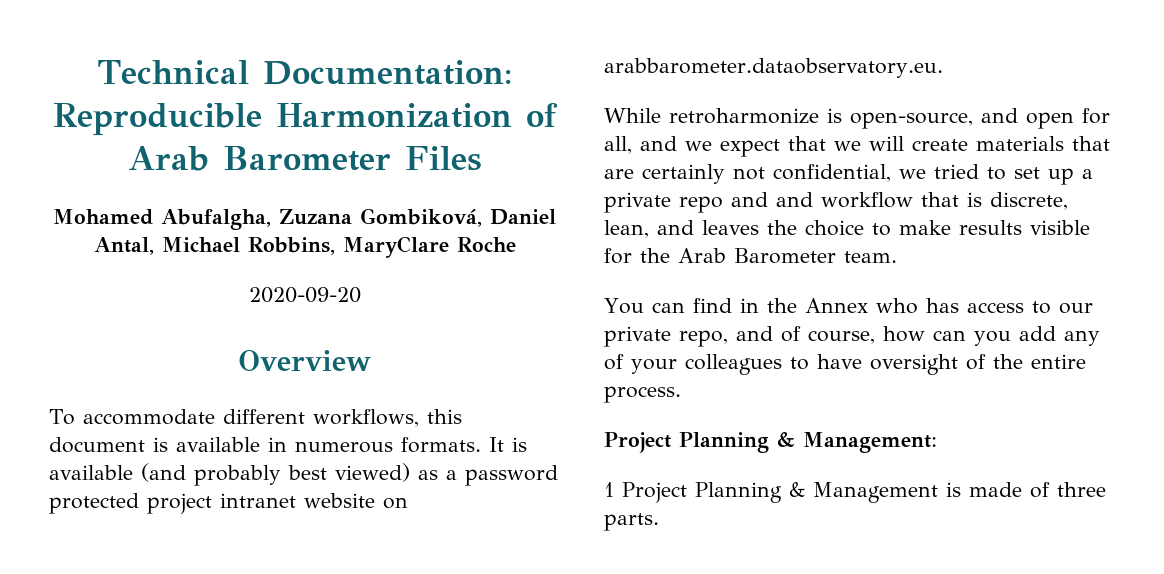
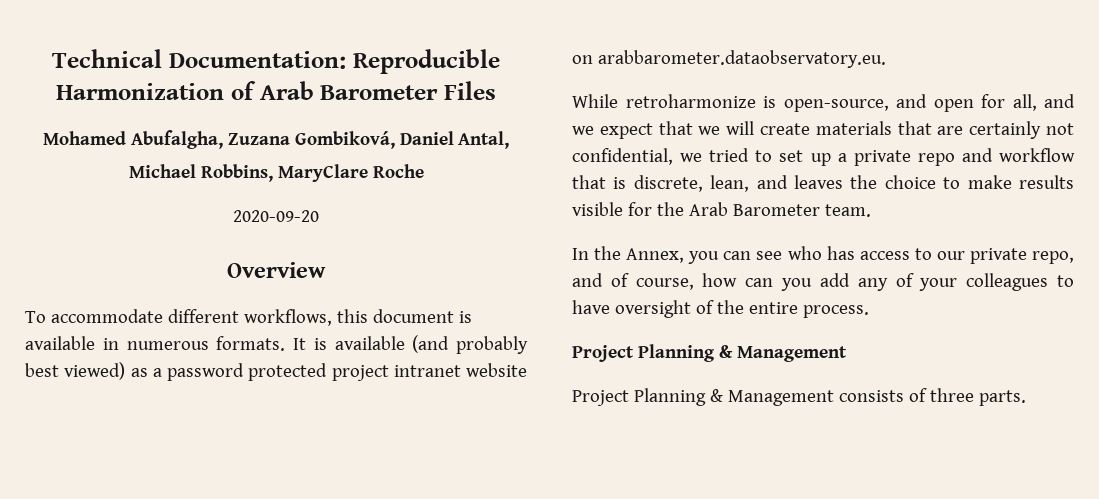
- Mohamed Abufalgha, Zuzana Gombiková, Daniel Antal, Michael Robbins, MaryClare Roche
+ Mohamed Abufalgha, Zuzana Gombiková, Daniel Antal,
+ Michael Robbins, MaryClare Roche
- While retroharmonize is open-source, and open for all, and we expect that we will create materials that are certainly not confidential, we tried to set up a private repo and and workflow that is discrete, lean, and leaves the choice to make results visible for the Arab Barometer team.
+ While retroharmonize is open-source, and open for all, and we expect that we will create materials that are certainly not confidential, we tried to set up a private repo and workflow that is discrete, lean, and leaves the choice to make results visible for the Arab Barometer team.
- You can find in the Annex who has access to our private repo, and of course, how can you add any of your colleagues to have oversight of the entire process.
- Project Planning & Management:
- 1 Project Planning & Management is made of three parts.
+ In the Annex, you can see who has access to our private repo, and of course, how can you add any of your colleagues to have oversight of the entire process.
+ Project Planning & Management
+ Project Planning & Management consists of three parts.

